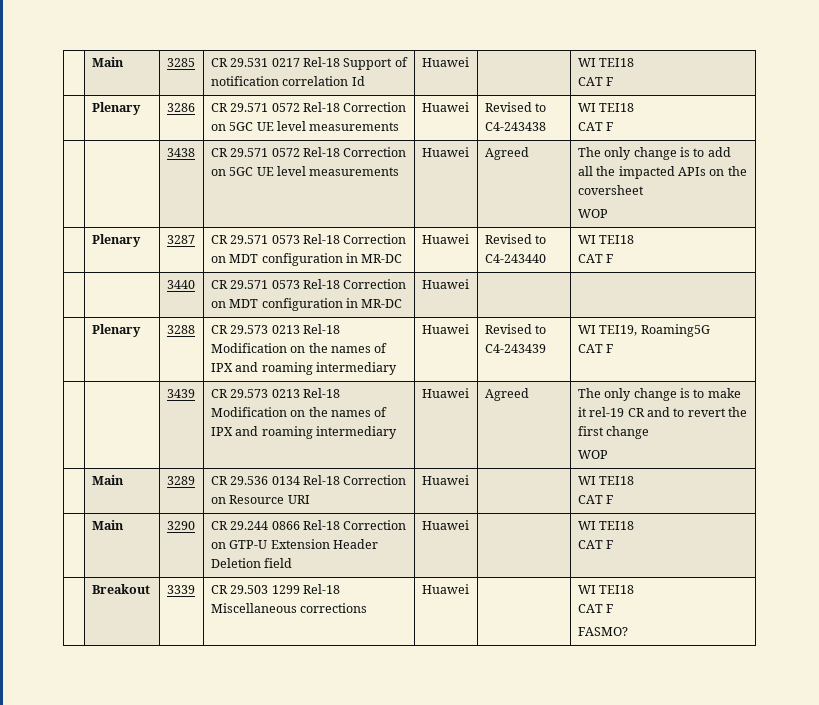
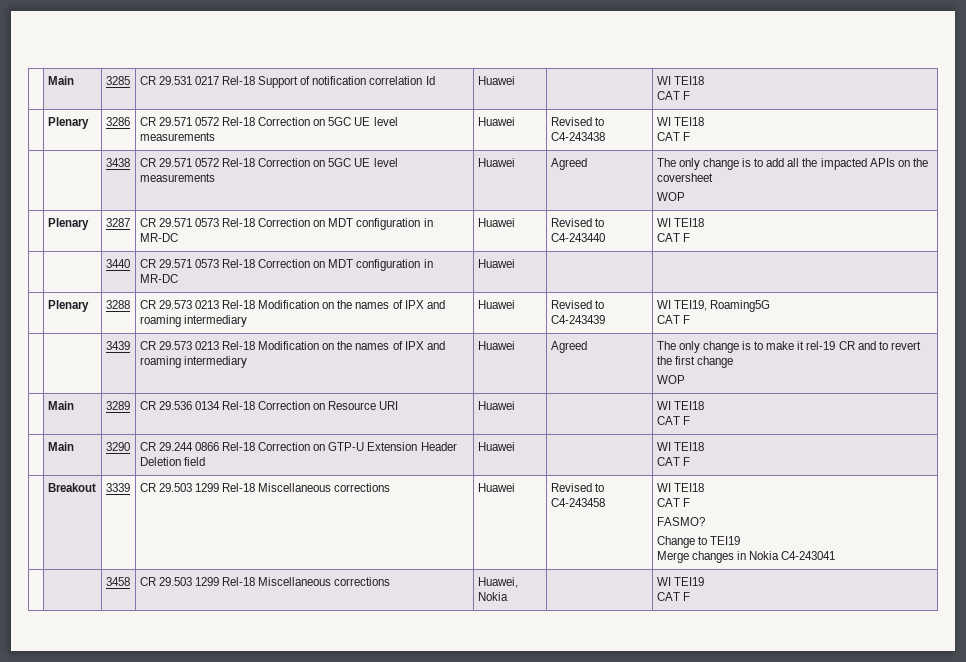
- | Breakout | 3339 | CR 29.503 1299 Rel-18 Miscellaneous corrections | Huawei | | WI TEI18
+ | Breakout | 3339 | CR 29.503 1299 Rel-18 Miscellaneous corrections | Huawei | Revised to C4-243458 | WI TEI18
  CAT F
  FASMO?
+ Change to TEI19
+ Merge changes in Nokia C4-243041
+ | | 3458 | CR 29.503 1299 Rel-18 Miscellaneous corrections | Huawei, Nokia | | WI TEI19
+ CAT F

